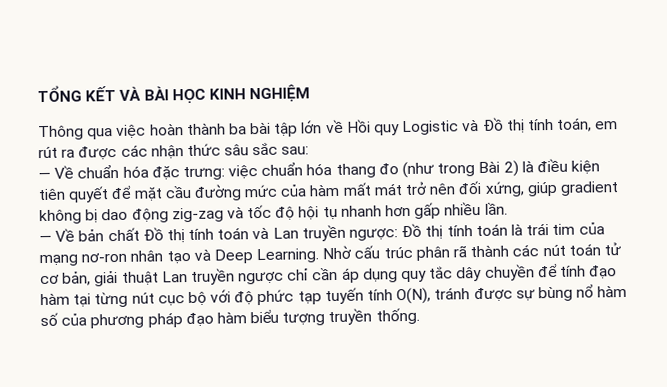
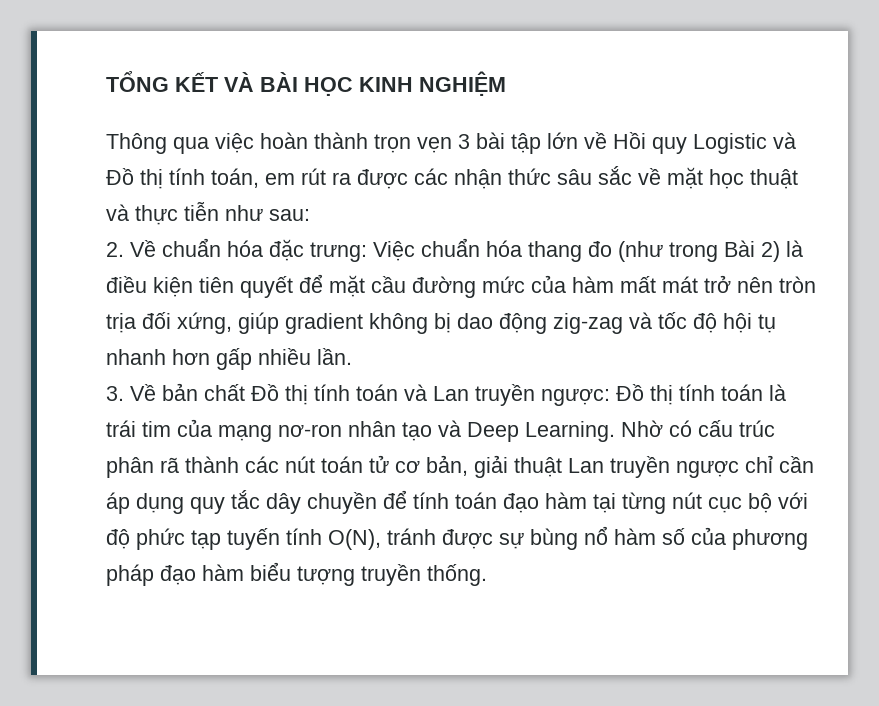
- Thông qua việc hoàn thành ba bài tập lớn về Hồi quy Logistic và Đồ thị tính toán, em rút ra được các nhận thức sâu sắc sau:
+ Thông qua việc hoàn thành trọn vẹn 3 bài tập lớn về Hồi quy Logistic và Đồ thị tính toán, em rút ra được các nhận thức sâu sắc về mặt học thuật và thực tiễn như sau:
- — Về chuẩn hóa đặc trưng: việc chuẩn hóa thang đo (như trong Bài 2) là điều kiện tiên quyết để mặt cầu đường mức của hàm mất mát trở nên đối xứng, giúp gradient không bị dao động zig-zag và tốc độ hội tụ nhanh hơn gấp nhiều lần.
+ 2. Về chuẩn hóa đặc trưng: Việc chuẩn hóa thang đo (như trong Bài 2) là điều kiện tiên quyết để mặt cầu đường mức của hàm mất mát trở nên tròn trịa đối xứng, giúp gradient không bị dao động zig-zag và tốc độ hội tụ nhanh hơn gấp nhiều lần.
- — Về bản chất Đồ thị tính toán và Lan truyền ngược: Đồ thị tính toán là trái tim của mạng nơ-ron nhân tạo và Deep Learning.
+ 3. Về bản chất Đồ thị tính toán và Lan truyền ngược: Đồ thị tính toán là trái tim của mạng nơ-ron nhân tạo và Deep Learning.
- Nhờ cấu trúc phân rã thành các nút toán tử cơ bản, giải thuật Lan truyền ngược chỉ cần áp dụng quy tắc dây chuyền để tính đạo hàm tại từng nút cục bộ với độ phức tạp tuyến tính O(N), tránh được sự bùng nổ hàm số của phương pháp đạo hàm biểu tượng truyền thống.
+ Nhờ có cấu trúc phân rã thành các nút toán tử cơ bản, giải thuật Lan truyền ngược chỉ cần áp dụng quy tắc dây chuyền để tính toán đạo hàm tại từng nút cục bộ với độ phức tạp tuyến tính O(N), tránh được sự bùng nổ hàm số của phương pháp đạo hàm biểu tượng truyền thống.

